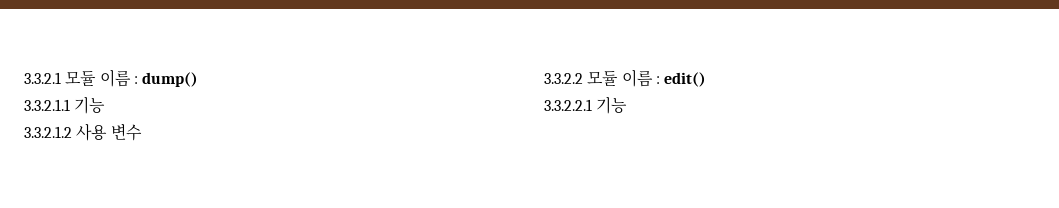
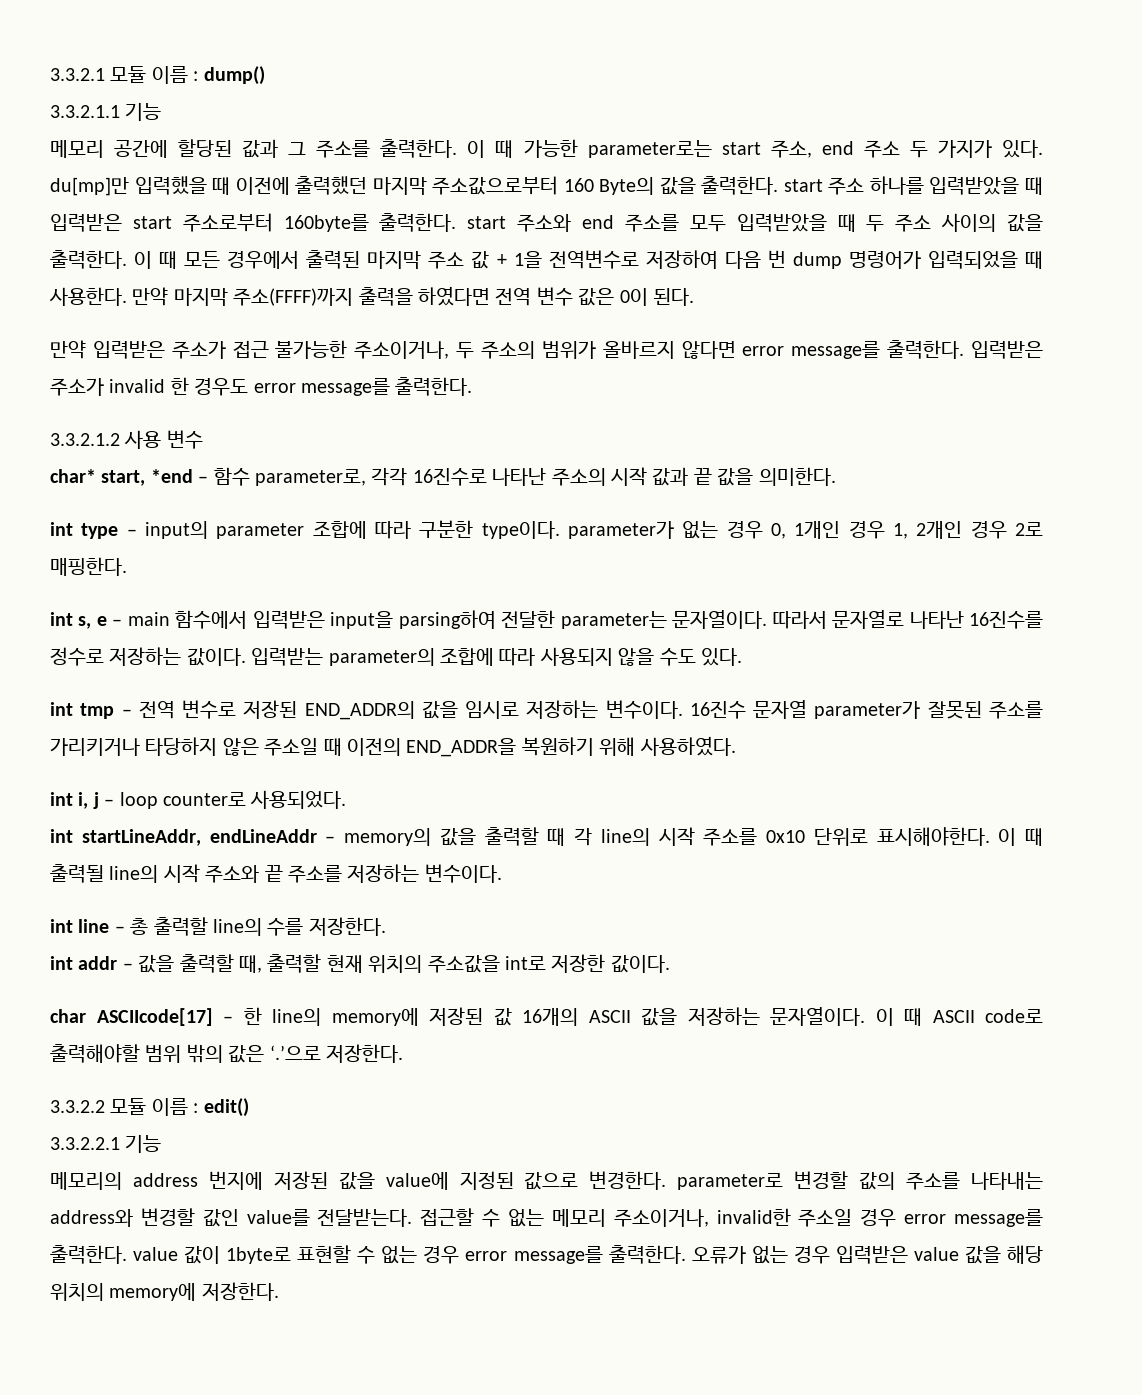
+ 메모리 공간에 할당된 값과 그 주소를 출력한다. 이 때 가능한 parameter로는 start 주소, end 주소 두 가지가 있다. du[mp]만 입력했을 때 이전에 출력했던 마지막 주소값으로부터 160 Byte의 값을 출력한다. start 주소 하나를 입력받았을 때 입력받은 start 주소로부터 160byte를 출력한다. start 주소와 end 주소를 모두 입력받았을 때 두 주소 사이의 값을 출력한다. 이 때 모든 경우에서 출력된 마지막 주소 값 + 1을 전역변수로 저장하여 다음 번 dump 명령어가 입력되었을 때 사용한다. 만약 마지막 주소(FFFF)까지 출력을 하였다면 전역 변수 값은 0이 된다.
+ 만약 입력받은 주소가 접근 불가능한 주소이거나, 두 주소의 범위가 올바르지 않다면 error message를 출력한다. 입력받은 주소가 invalid 한 경우도 error message를 출력한다.
  3.3.2.1.2 사용 변수
+ char* start, *end – 함수 parameter로, 각각 16진수로 나타난 주소의 시작 값과 끝 값을 의미한다.
+ int type – input의 parameter 조합에 따라 구분한 type이다. parameter가 없는 경우 0, 1개인 경우 1, 2개인 경우 2로 매핑한다.
+ int s, e – main 함수에서 입력받은 input을 parsing하여 전달한 parameter는 문자열이다. 따라서 문자열로 나타난 16진수를 정수로 저장하는 값이다. 입력받는 parameter의 조합에 따라 사용되지 않을 수도 있다.
+ int tmp – 전역 변수로 저장된 END_ADDR의 값을 임시로 저장하는 변수이다. 16진수 문자열 parameter가 잘못된 주소를 가리키거나 타당하지 않은 주소일 때 이전의 END_ADDR을 복원하기 위해 사용하였다.
+ int i, j – loop counter로 사용되었다.
+ int startLineAddr, endLineAddr – memory의 값을 출력할 때 각 line의 시작 주소를 0x10 단위로 표시해야한다. 이 때 출력될 line의 시작 주소와 끝 주소를 저장하는 변수이다.
+ int line – 총 출력할 line의 수를 저장한다.
+ int addr – 값을 출력할 때, 출력할 현재 위치의 주소값을 int로 저장한 값이다.
+ char ASCIIcode[17] – 한 line의 memory에 저장된 값 16개의 ASCII 값을 저장하는 문자열이다. 이 때 ASCII code로 출력해야할 범위 밖의 값은 ‘.’으로 저장한다.
+ 메모리의 address 번지에 저장된 값을 value에 지정된 값으로 변경한다. parameter로 변경할 값의 주소를 나타내는 address와 변경할 값인 value를 전달받는다. 접근할 수 없는 메모리 주소이거나, invalid한 주소일 경우 error message를 출력한다. value 값이 1byte로 표현할 수 없는 경우 error message를 출력한다. 오류가 없는 경우 입력받은 value 값을 해당 위치의 memory에 저장한다.

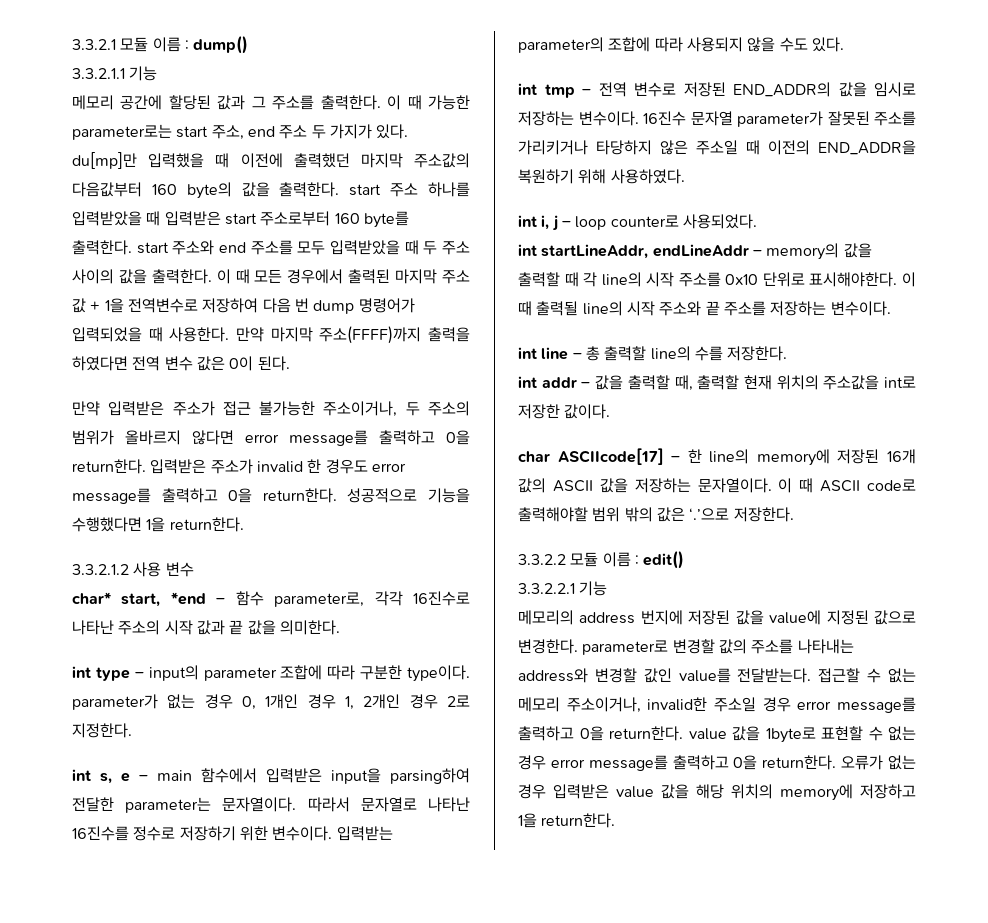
- 이 때 가능한 parameter로는 start 주소, end 주소 두 가지가 있다. du[mp]만 입력했을 때 이전에 출력했던 마지막 주소값으로부터 160 Byte의 값을 출력한다. start 주소 하나를 입력받았을 때 입력받은 start 주소로부터 160byte를 출력한다. start 주소와 end 주소를 모두 입력받았을 때 두 주소 사이의 값을 출력한다.
+ 이 때 가능한 parameter로는 start 주소, end 주소 두 가지가 있다. du[mp]만 입력했을 때 이전에 출력했던 마지막 주소값의 다음값부터 160 byte의 값을 출력한다. start 주소 하나를 입력받았을 때 입력받은 start 주소로부터 160 byte를 출력한다. start 주소와 end 주소를 모두 입력받았을 때 두 주소 사이의 값을 출력한다.
- 만약 입력받은 주소가 접근 불가능한 주소이거나, 두 주소의 범위가 올바르지 않다면 error message를 출력한다.
+ 만약 입력받은 주소가 접근 불가능한 주소이거나, 두 주소의 범위가 올바르지 않다면 error message를 출력하고 0을 return한다.
- 입력받은 주소가 invalid 한 경우도 error message를 출력한다.
+ 입력받은 주소가 invalid 한 경우도 error message를 출력하고 0을 return한다. 성공적으로 기능을 수행했다면 1을 return한다.
- int type – input의 parameter 조합에 따라 구분한 type이다. parameter가 없는 경우 0, 1개인 경우 1, 2개인 경우 2로 매핑한다.
+ int type – input의 parameter 조합에 따라 구분한 type이다. parameter가 없는 경우 0, 1개인 경우 1, 2개인 경우 2로 지정한다.
- 따라서 문자열로 나타난 16진수를 정수로 저장하는 값이다.
+ 따라서 문자열로 나타난 16진수를 정수로 저장하기 위한 변수이다.
- char ASCIIcode[17] – 한 line의 memory에 저장된 값 16개의 ASCII 값을 저장하는 문자열이다.
+ char ASCIIcode[17] – 한 line의 memory에 저장된 16개 값의 ASCII 값을 저장하는 문자열이다.
- 접근할 수 없는 메모리 주소이거나, invalid한 주소일 경우 error message를 출력한다. value 값이 1byte로 표현할 수 없는 경우 error message를 출력한다.
+ 접근할 수 없는 메모리 주소이거나, invalid한 주소일 경우 error message를 출력하고 0을 return한다. value 값을 1byte로 표현할 수 없는 경우 error message를 출력하고 0을 return한다.
- 오류가 없는 경우 입력받은 value 값을 해당 위치의 memory에 저장한다.
+ 오류가 없는 경우 입력받은 value 값을 해당 위치의 memory에 저장하고 1을 return한다.

